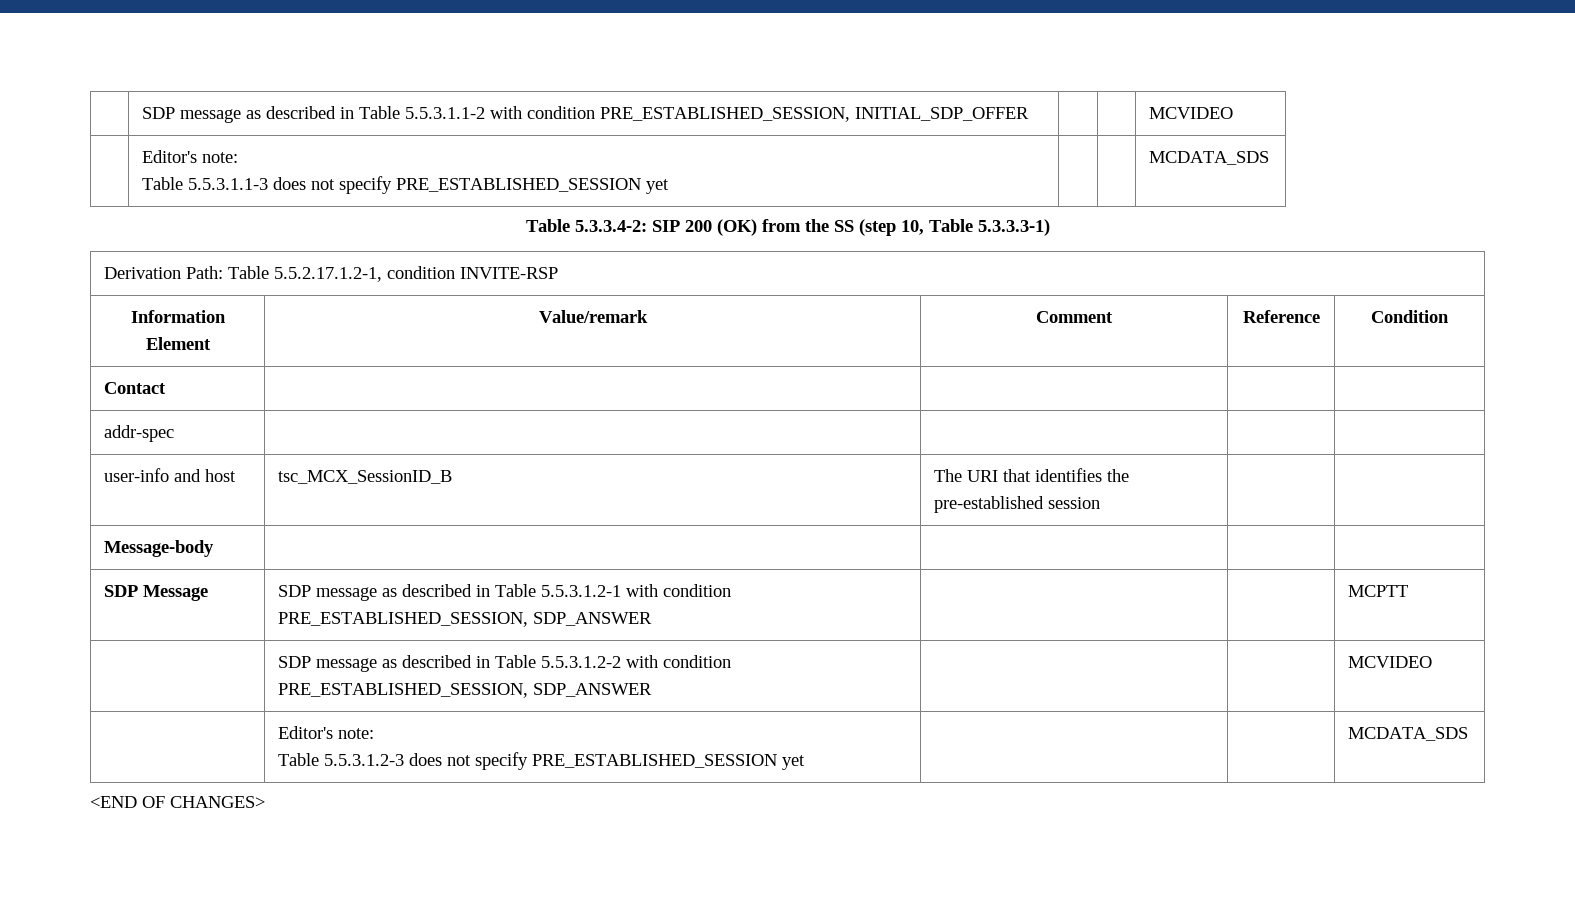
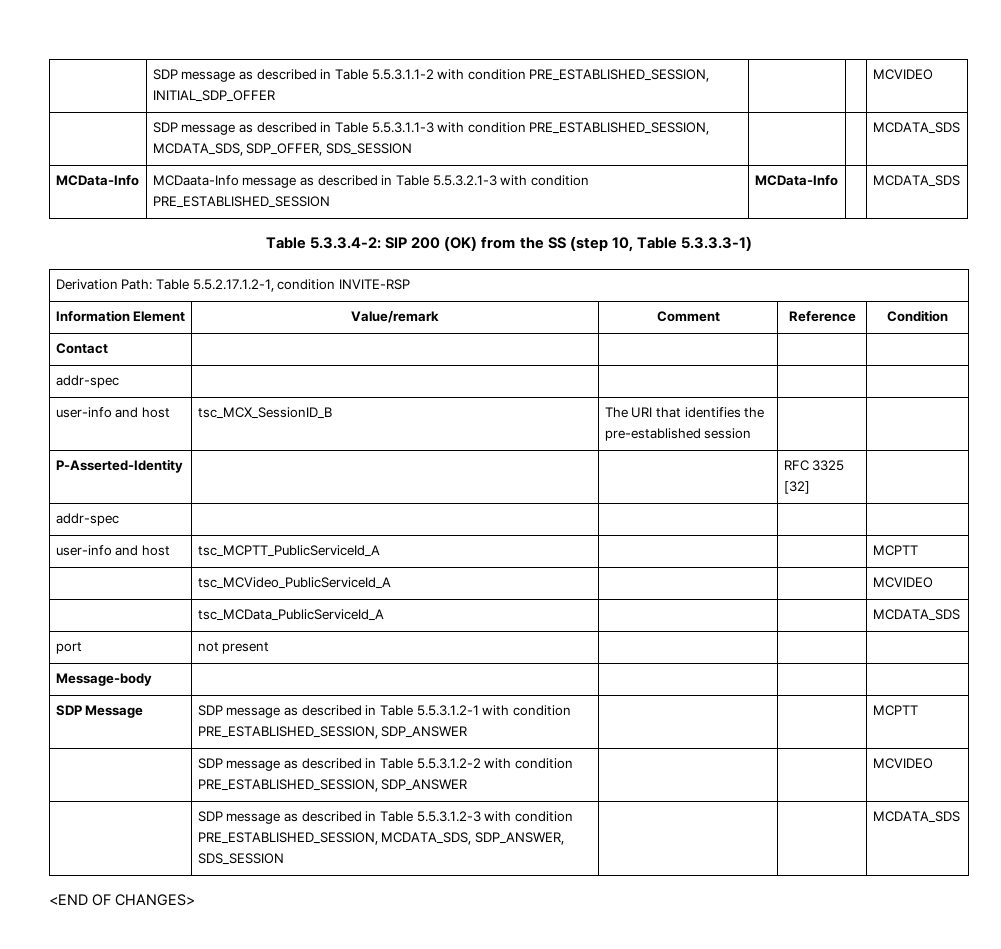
  | SDP message as described in Table 5.5.3.1.1-2 with condition PRE_ESTABLISHED_SESSION, INITIAL_SDP_OFFER | | | MCVIDEO
- | Editor's note:
- Table 5.5.3.1.1-3 does not specify PRE_ESTABLISHED_SESSION yet | | | MCDATA_SDS
+ | SDP message as described in Table 5.5.3.1.1-3 with condition PRE_ESTABLISHED_SESSION, MCDATA_SDS, SDP_OFFER, SDS_SESSION | | | MCDATA_SDS
+ MCData-Info | MCDaata-Info message as described in Table 5.5.3.2.1-3 with condition PRE_ESTABLISHED_SESSION | MCData-Info | | MCDATA_SDS
+ P-Asserted-Identity | | | RFC 3325 [32] |
+ addr-spec | | | |
+ user-info and host | tsc_MCPTT_PublicServiceId_A | | | MCPTT
+ | tsc_MCVideo_PublicServiceId_A | | | MCVIDEO
+ | tsc_MCData_PublicServiceId_A | | | MCDATA_SDS
+ port | not present | | |
  | SDP message as described in Table 5.5.3.1.2-2 with condition PRE_ESTABLISHED_SESSION, SDP_ANSWER | | | MCVIDEO
- | Editor's note:
- Table 5.5.3.1.2-3 does not specify PRE_ESTABLISHED_SESSION yet | | | MCDATA_SDS
+ | SDP message as described in Table 5.5.3.1.2-3 with condition PRE_ESTABLISHED_SESSION, MCDATA_SDS, SDP_ANSWER, SDS_SESSION | | | MCDATA_SDS

